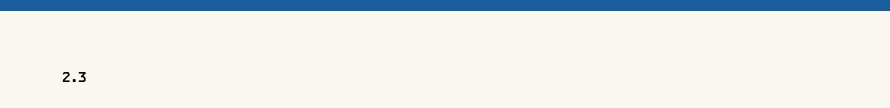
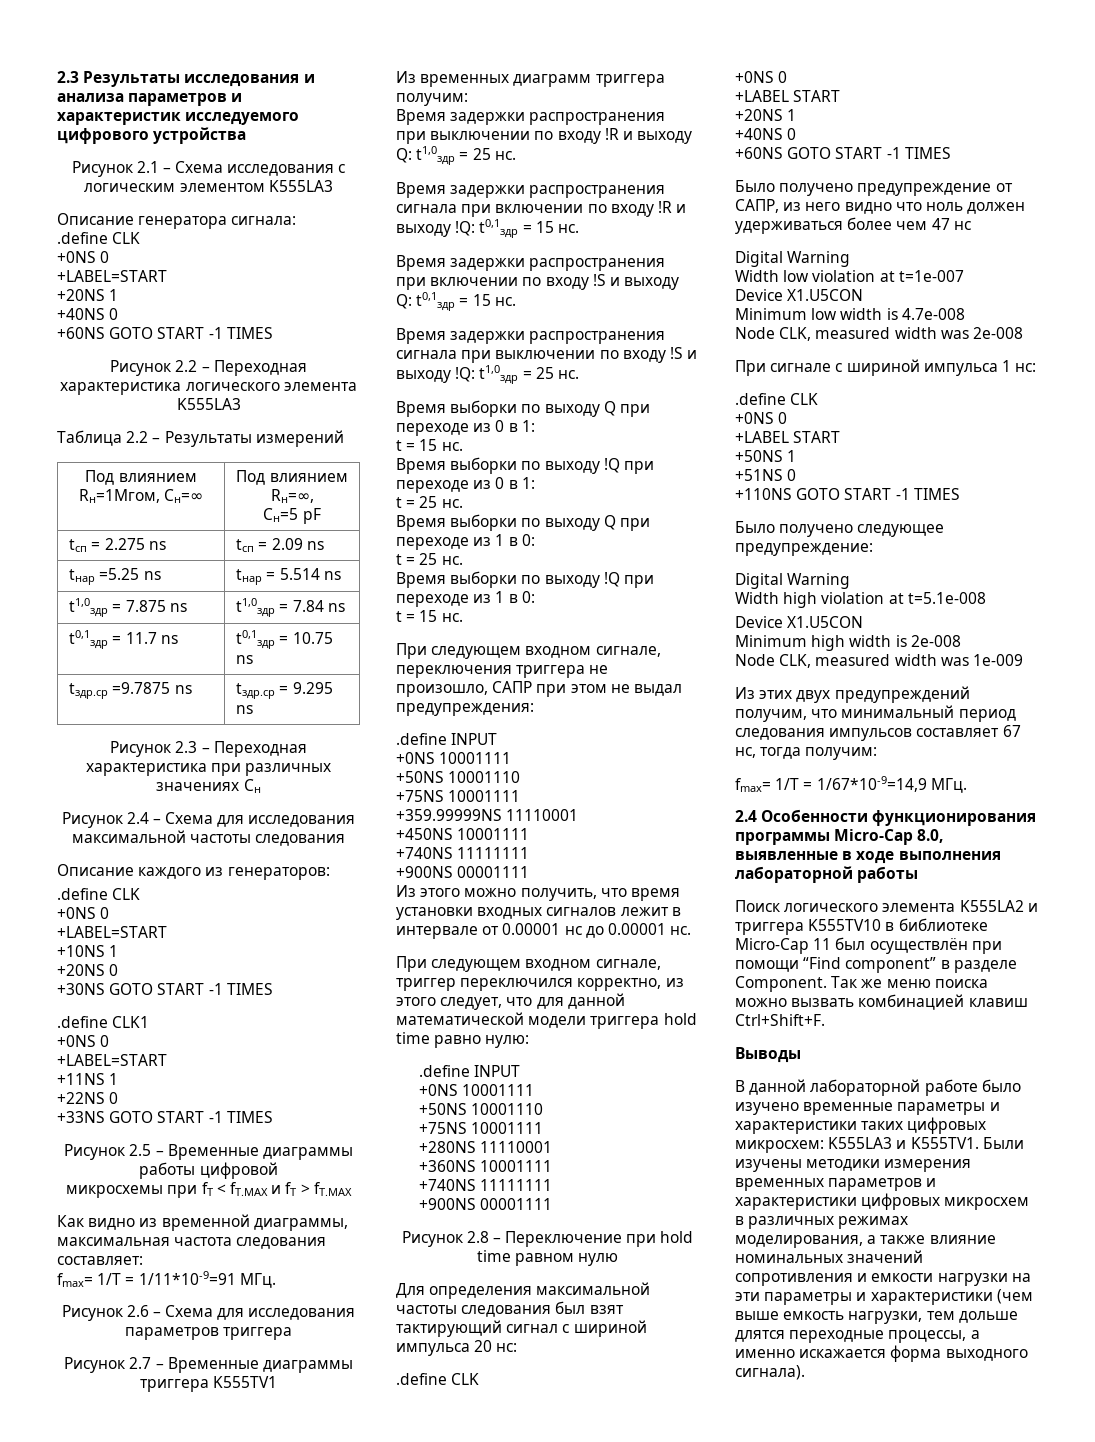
- 2.3
+ 2.3 Результаты исследования и анализа параметров и характеристик исследуемого цифрового устройства
+ Рисунок 2.1 – Схема исследования с логическим элементом K555LA3
+ Описание генератора сигнала:
+ .define CLK
+ +0NS 0
+ +LABEL=START
+ +20NS 1
+ +40NS 0
+ +60NS GOTO START -1 TIMES
+ Рисунок 2.2 – Переходная характеристика логического элемента K555LA3
+ Таблица 2.2 – Результаты измерений
+ Под влиянием Rн=1Мгом, Сн=∞ | Под влиянием Rн=∞,
+ Сн=5 pF
+ tсп = 2.275 ns | tсп = 2.09 ns
+ tнар =5.25 ns | tнар = 5.514 ns
+ t1,0здр = 7.875 ns | t1,0здр = 7.84 ns
+ t0,1здр = 11.7 ns | t0,1здр = 10.75 ns
+ tздр.ср =9.7875 ns | tздр.ср = 9.295 ns
+ Рисунок 2.3 – Переходная характеристика при различных значениях Cн
+ Рисунок 2.4 – Схема для исследования максимальной частоты следования
+ Описание каждого из генераторов:
+ .define CLK
+ +0NS 0
+ +LABEL=START
+ +10NS 1
+ +20NS 0
+ +30NS GOTO START -1 TIMES
+ .define CLK1
+ +0NS 0
+ +LABEL=START
+ +11NS 1
+ +22NS 0
+ +33NS GOTO START -1 TIMES
+ Рисунок 2.5 – Временные диаграммы работы цифровой
+ микросхемы при fT < fT.MAX и fT > fT.MAX
+ Как видно из временной диаграммы, максимальная частота следования составляет:
+ fmax= 1/Т = 1/11*10-9=91 МГц.
+ Рисунок 2.6 – Схема для исследования параметров триггера
+ Рисунок 2.7 – Временные диаграммы триггера K555TV1
+ Из временных диаграмм триггера получим:
+ Время задержки распространения при выключении по входу !R и выходу Q: t1,0здр = 25 нс.
+ Время задержки распространения сигнала при включении по входу !R и выходу !Q: t0,1здр = 15 нс.
+ Время задержки распространения при включении по входу !S и выходу Q: t0,1здр = 15 нс.
+ Время задержки распространения сигнала при выключении по входу !S и выходу !Q: t1,0здр = 25 нс.
+ Время выборки по выходу Q при переходе из 0 в 1:
+ t = 15 нс.
+ Время выборки по выходу !Q при переходе из 0 в 1:
+ t = 25 нс.
+ Время выборки по выходу Q при переходе из 1 в 0:
+ t = 25 нс.
+ Время выборки по выходу !Q при переходе из 1 в 0:
+ t = 15 нс.
+ При следующем входном сигнале, переключения триггера не произошло, САПР при этом не выдал предупреждения:
+ .define INPUT
+ +0NS 10001111
+ +50NS 10001110
+ +75NS 10001111
+ +359.99999NS 11110001
+ +450NS 10001111
+ +740NS 11111111
+ +900NS 00001111
+ Из этого можно получить, что время установки входных сигналов лежит в интервале от 0.00001 нс до 0.00001 нс.
+ При следующем входном сигнале, триггер переключился корректно, из этого следует, что для данной математической модели триггера hold time равно нулю:
+ .define INPUT
+ +0NS 10001111
+ +50NS 10001110
+ +75NS 10001111
+ +280NS 11110001
+ +360NS 10001111
+ +740NS 11111111
+ +900NS 00001111
+ Рисунок 2.8 – Переключение при hold time равном нулю
+ Для определения максимальной частоты следования был взят тактирующий сигнал с шириной импульса 20 нс:
+ .define CLK
+ +0NS 0
+ +LABEL START
+ +20NS 1
+ +40NS 0
+ +60NS GOTO START -1 TIMES
+ Было получено предупреждение от САПР, из него видно что ноль должен удерживаться более чем 47 нс
+ Digital Warning
+ Width low violation at t=1e-007
+ Device X1.U5CON
+ Minimum low width is 4.7e-008
+ Node CLK, measured width was 2e-008
+ При сигнале с шириной импульса 1 нс:
+ .define CLK
+ +0NS 0
+ +LABEL START
+ +50NS 1
+ +51NS 0
+ +110NS GOTO START -1 TIMES
+ Было получено следующее предупреждение:
+ Digital Warning
+ Width high violation at t=5.1e-008
+ Device X1.U5CON
+ Minimum high width is 2e-008
+ Node CLK, measured width was 1e-009
+ Из этих двух предупреждений получим, что минимальный период следования импульсов составляет 67 нс, тогда получим:
+ fmax= 1/Т = 1/67*10-9=14,9 МГц.
+ 2.4 Особенности функционирования программы Micro-Cap 8.0, выявленные в ходе выполнения лабораторной работы
+ Поиск логического элемента K555LA2 и триггера K555TV10 в библиотеке Micro-Cap 11 был осуществлён при помощи “Find component” в разделе Component. Так же меню поиска можно вызвать комбинацией клавиш Ctrl+Shift+F.
+ Выводы
+ В данной лабораторной работе было изучено временные параметры и характеристики таких цифровых микросхем: K555LA3 и K555TV1. Были изучены методики измерения временных параметров и характеристики цифровых микросхем в различных режимах моделирования, а также влияние номинальных значений сопротивления и емкости нагрузки на эти параметры и характеристики (чем выше емкость нагрузки, тем дольше длятся переходные процессы, а именно искажается форма выходного сигнала).

